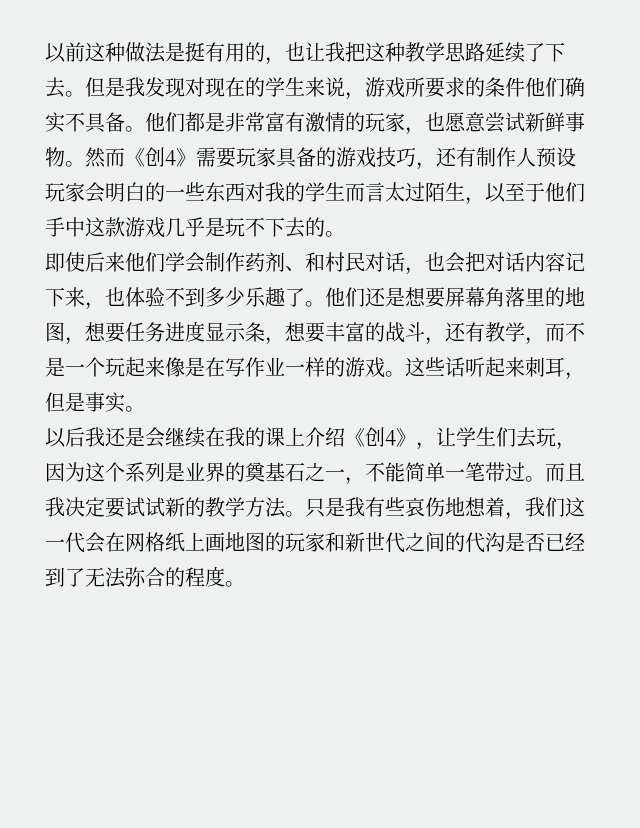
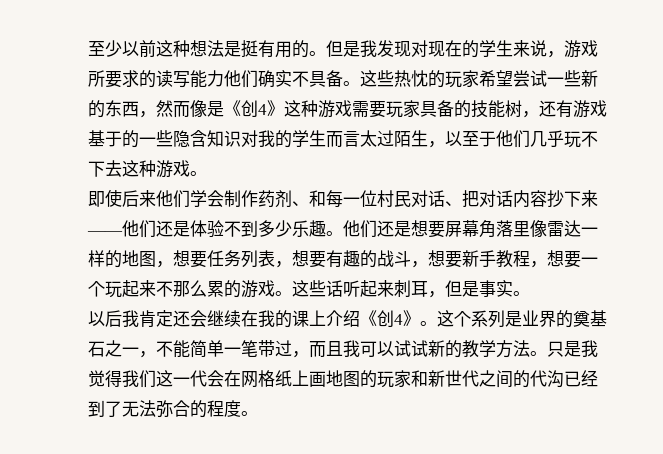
- 以前这种做法是挺有用的，也让我把这种教学思路延续了下去。
+ 至少以前这种想法是挺有用的。
- 但是我发现对现在的学生来说，游戏所要求的条件他们确实不具备。
+ 但是我发现对现在的学生来说，游戏所要求的读写能力他们确实不具备。
- 他们都是非常富有激情的玩家，也愿意尝试新鲜事物。然而《创4》需要玩家具备的游戏技巧，还有制作人预设玩家会明白的一些东西对我的学生而言太过陌生，以至于他们手中这款游戏几乎是玩不下去的。
+ 这些热忱的玩家希望尝试一些新的东西，然而像是《创4》这种游戏需要玩家具备的技能树，还有游戏基于的一些隐含知识对我的学生而言太过陌生，以至于他们几乎玩不下去这种游戏。
- 即使后来他们学会制作药剂、和村民对话，也会把对话内容记下来，也体验不到多少乐趣了。
+ 即使后来他们学会制作药剂、和每一位村民对话、把对话内容抄下来——他们还是体验不到多少乐趣。
- 他们还是想要屏幕角落里的地图，想要任务进度显示条，想要丰富的战斗，还有教学，而不是一个玩起来像是在写作业一样的游戏。
+ 他们还是想要屏幕角落里像雷达一样的地图，想要任务列表，想要有趣的战斗，想要新手教程，想要一个玩起来不那么累的游戏。
- 以后我还是会继续在我的课上介绍《创4》，让学生们去玩，因为这个系列是业界的奠基石之一，不能简单一笔带过。而且我决定要试试新的教学方法。
+ 以后我肯定还会继续在我的课上介绍《创4》。这个系列是业界的奠基石之一，不能简单一笔带过，而且我可以试试新的教学方法。
- 只是我有些哀伤地想着，我们这一代会在网格纸上画地图的玩家和新世代之间的代沟是否已经到了无法弥合的程度。
+ 只是我觉得我们这一代会在网格纸上画地图的玩家和新世代之间的代沟已经到了无法弥合的程度。

